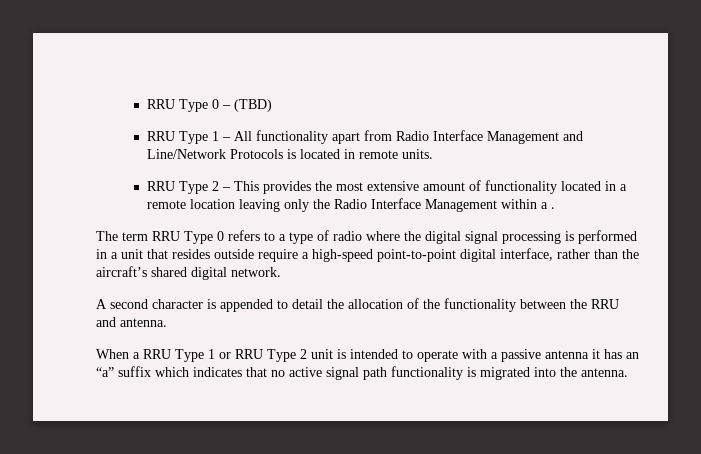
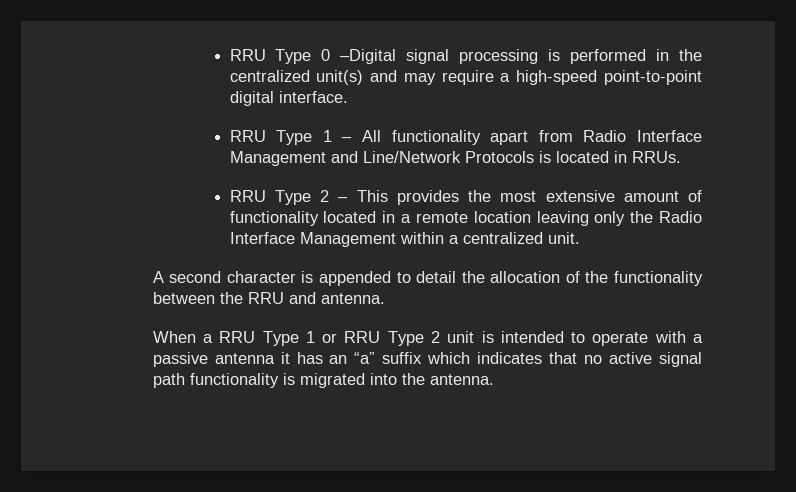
- RRU Type 0 – (TBD)
+ RRU Type 0 –Digital signal processing is performed in the centralized unit(s) and may require a high-speed point-to-point digital interface.
- RRU Type 1 – All functionality apart from Radio Interface Management and Line/Network Protocols is located in remote units.
+ RRU Type 1 – All functionality apart from Radio Interface Management and Line/Network Protocols is located in RRUs.
- RRU Type 2 – This provides the most extensive amount of functionality located in a remote location leaving only the Radio Interface Management within a .
- The term RRU Type 0 refers to a type of radio where the digital signal processing is performed in a unit that resides outside require a high-speed point-to-point digital interface, rather than the aircraft’s shared digital network.
+ RRU Type 2 – This provides the most extensive amount of functionality located in a remote location leaving only the Radio Interface Management within a centralized unit.

